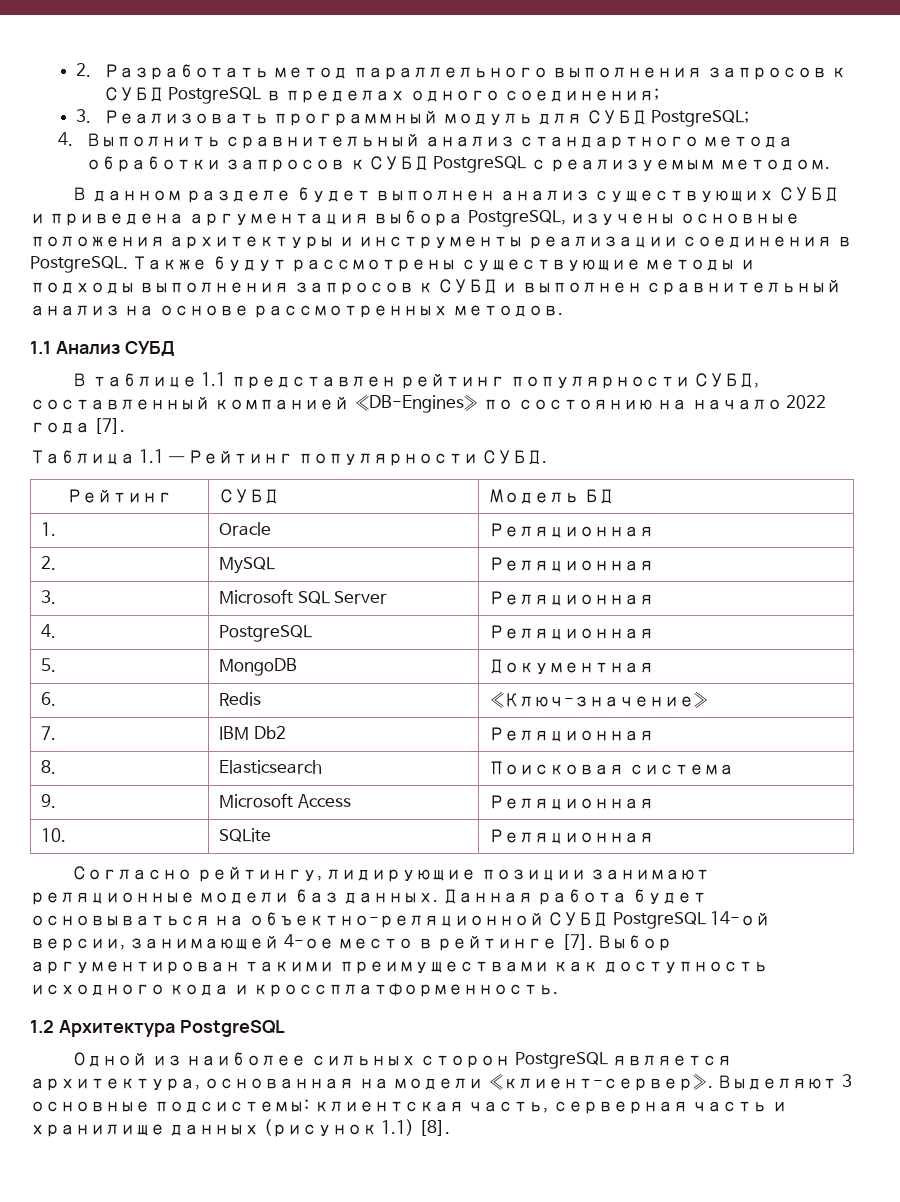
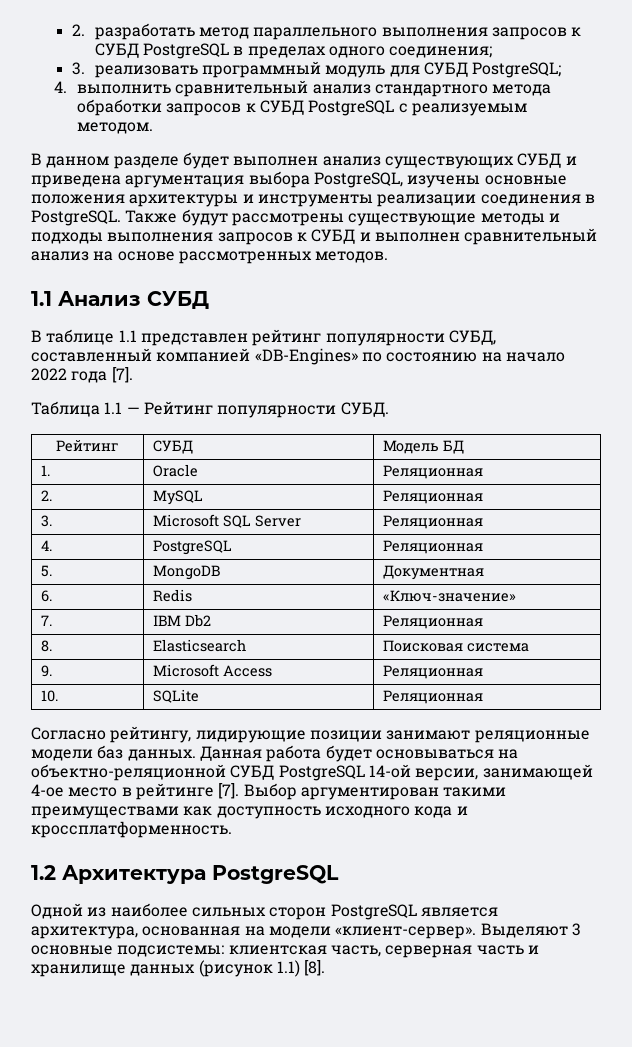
- 2. Разработать метод параллельного выполнения запросов к СУБД PostgreSQL в пределах одного соединения;
+ 2. разработать метод параллельного выполнения запросов к СУБД PostgreSQL в пределах одного соединения;
- 3. Реализовать программный модуль для СУБД PostgreSQL;
+ 3. реализовать программный модуль для СУБД PostgreSQL;
- 4. Выполнить сравнительный анализ стандартного метода обработки запросов к СУБД PostgreSQL с реализуемым методом.
+ 4. выполнить сравнительный анализ стандартного метода обработки запросов к СУБД PostgreSQL с реализуемым методом.

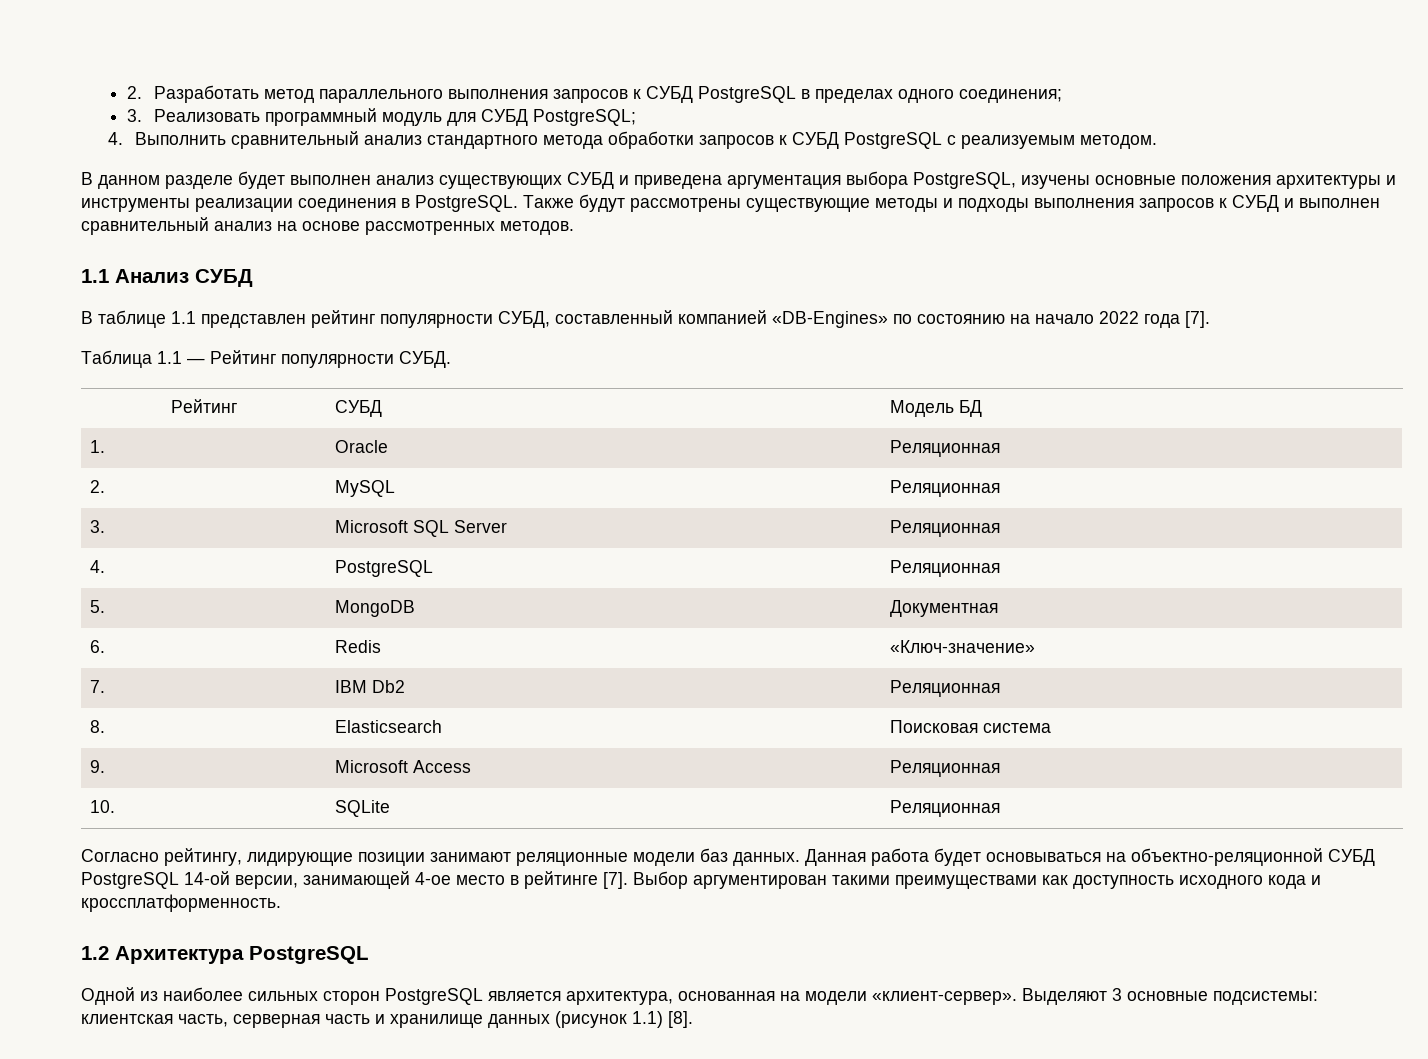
- 2. разработать метод параллельного выполнения запросов к СУБД PostgreSQL в пределах одного соединения;
+ 2. Разработать метод параллельного выполнения запросов к СУБД PostgreSQL в пределах одного соединения;
- 3. реализовать программный модуль для СУБД PostgreSQL;
+ 3. Реализовать программный модуль для СУБД PostgreSQL;
- 4. выполнить сравнительный анализ стандартного метода обработки запросов к СУБД PostgreSQL с реализуемым методом.
+ 4. Выполнить сравнительный анализ стандартного метода обработки запросов к СУБД PostgreSQL с реализуемым методом.

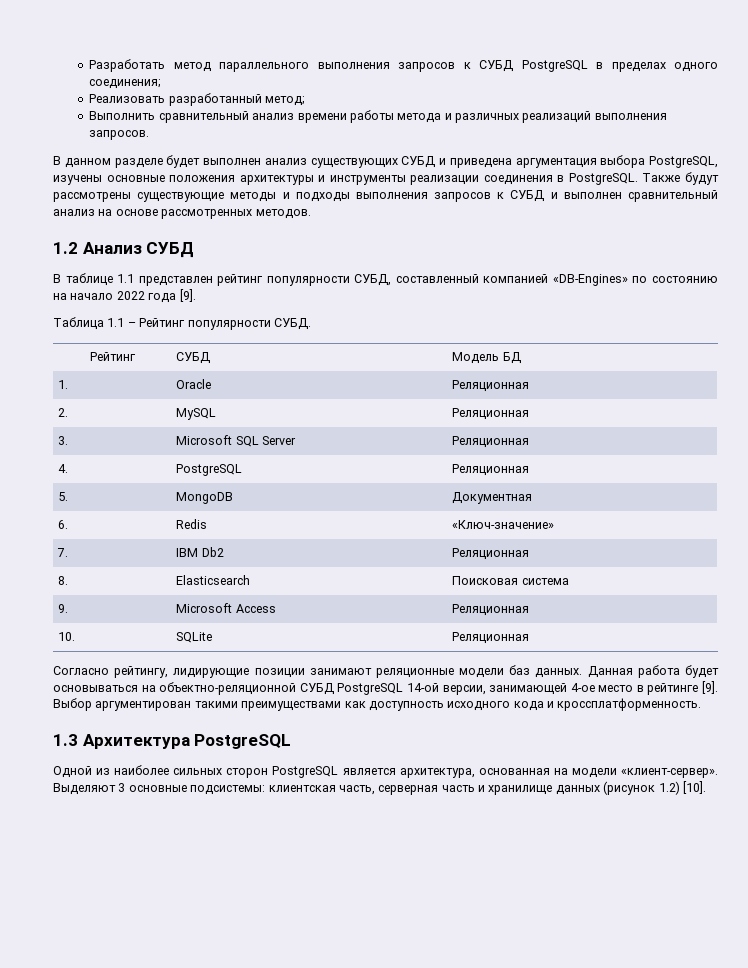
- 2. Разработать метод параллельного выполнения запросов к СУБД PostgreSQL в пределах одного соединения;
+ Разработать метод параллельного выполнения запросов к СУБД PostgreSQL в пределах одного соединения;
- 3. Реализовать программный модуль для СУБД PostgreSQL;
- 4. Выполнить сравнительный анализ стандартного метода обработки запросов к СУБД PostgreSQL с реализуемым методом.
+ Реализовать разработанный метод;
+ Выполнить сравнительный анализ времени работы метода и различных реализаций выполнения запросов.
- 1.1 Анализ СУБД
+ 1.2 Анализ СУБД
- В таблице 1.1 представлен рейтинг популярности СУБД, составленный компанией «DB-Engines» по состоянию на начало 2022 года [7].
+ В таблице 1.1 представлен рейтинг популярности СУБД, составленный компанией «DB-Engines» по состоянию на начало 2022 года [9].
- Таблица 1.1 — Рейтинг популярности СУБД.
+ Таблица 1.1 – Рейтинг популярности СУБД.
- Данная работа будет основываться на объектно-реляционной СУБД PostgreSQL 14-ой версии, занимающей 4-ое место в рейтинге [7].
+ Данная работа будет основываться на объектно-реляционной СУБД PostgreSQL 14-ой версии, занимающей 4-ое место в рейтинге [9].
- 1.2 Архитектура PostgreSQL
+ 1.3 Архитектура PostgreSQL
- Выделяют 3 основные подсистемы: клиентская часть, серверная часть и хранилище данных (рисунок 1.1) [8].
+ Выделяют 3 основные подсистемы: клиентская часть, серверная часть и хранилище данных (рисунок 1.2) [10].

